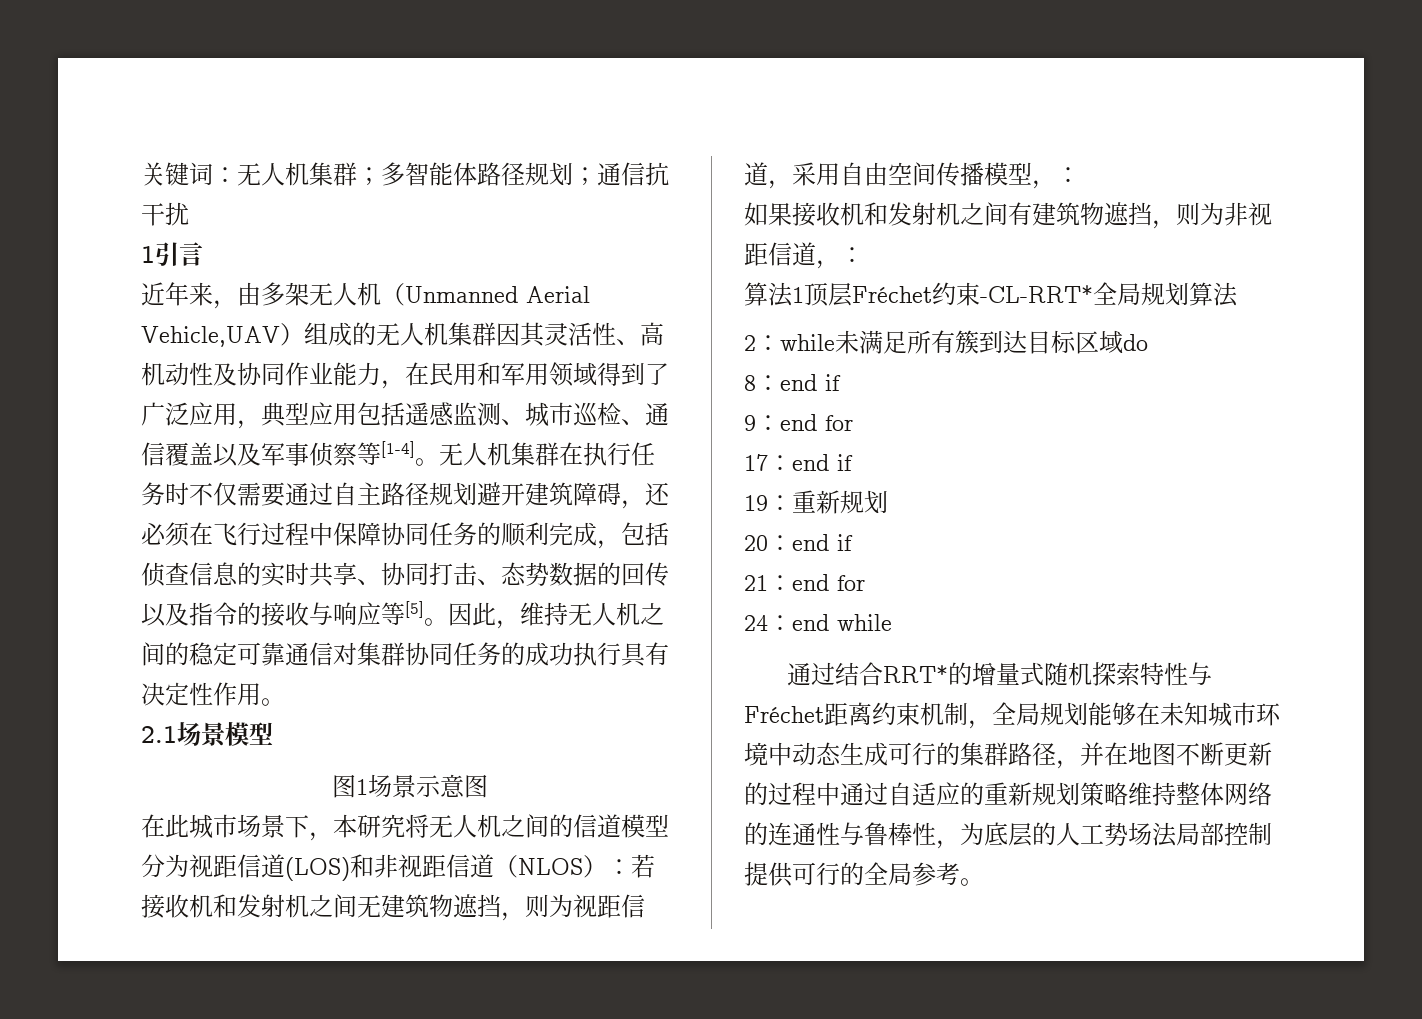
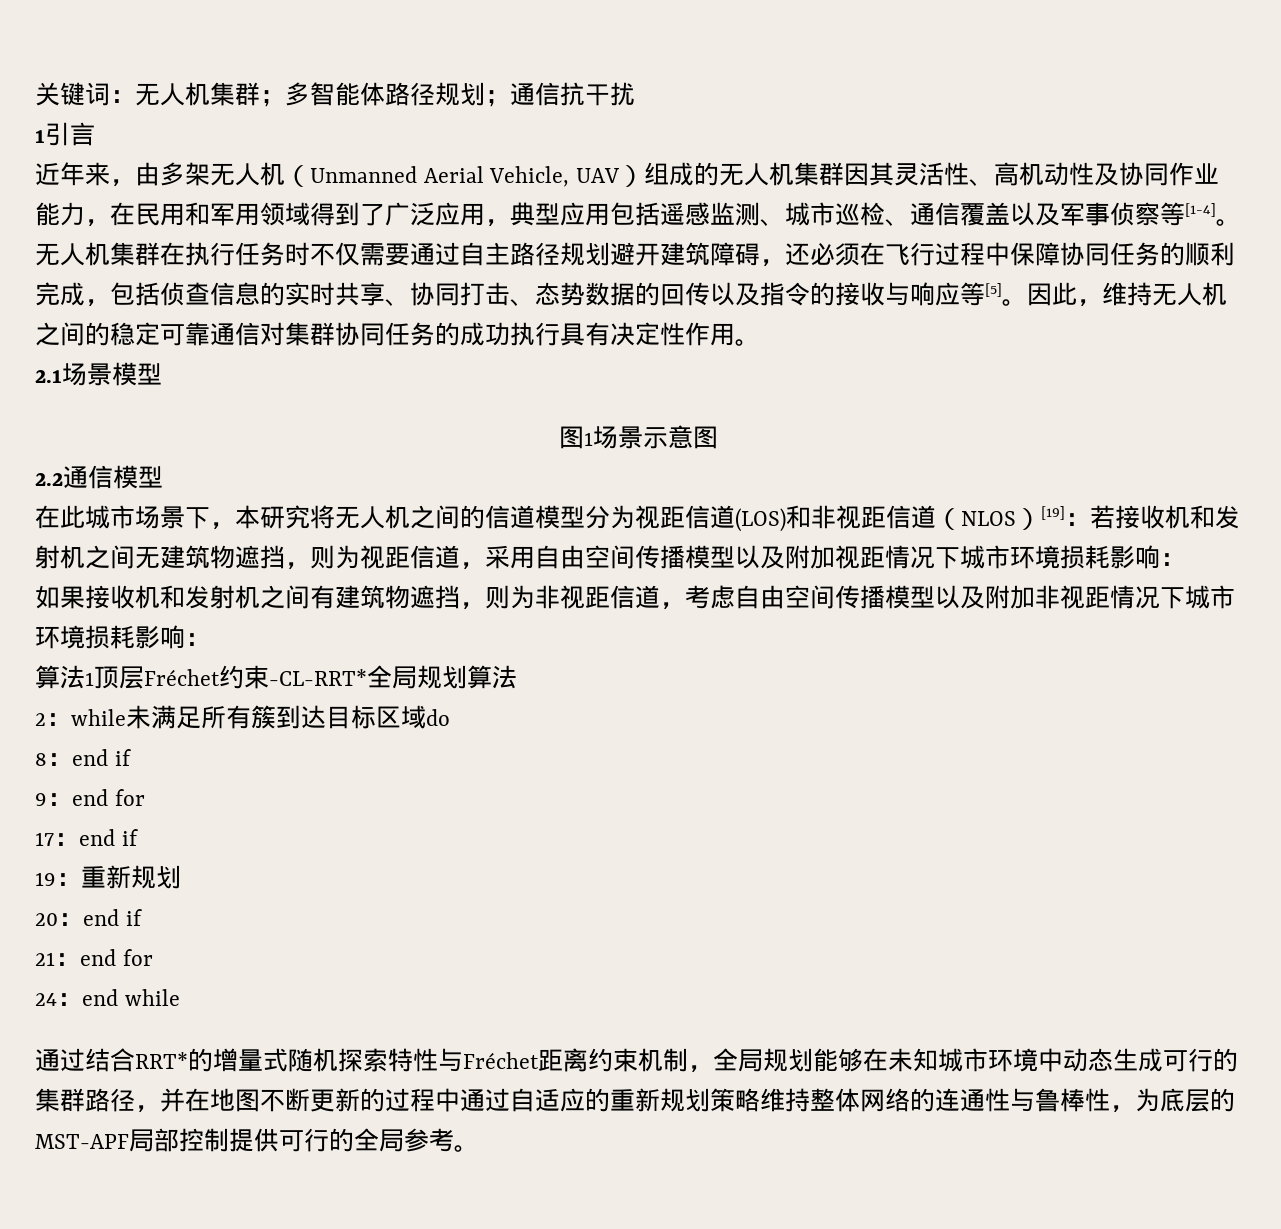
- 近年来，由多架无人机（Unmanned Aerial Vehicle,UAV）组成的无人机集群因其灵活性、高机动性及协同作业能力，在民用和军用领域得到了广泛应用，典型应用包括遥感监测、城市巡检、通信覆盖以及军事侦察等[1-4]。
+ 近年来，由多架无人机（Unmanned Aerial Vehicle, UAV）组成的无人机集群因其灵活性、高机动性及协同作业能力，在民用和军用领域得到了广泛应用，典型应用包括遥感监测、城市巡检、通信覆盖以及军事侦察等[1-4]。
+ 2.2通信模型
- 在此城市场景下，本研究将无人机之间的信道模型分为视距信道(LOS)和非视距信道（NLOS）：若接收机和发射机之间无建筑物遮挡，则为视距信道，采用自由空间传播模型，：
+ 在此城市场景下，本研究将无人机之间的信道模型分为视距信道(LOS)和非视距信道（NLOS）[19]：若接收机和发射机之间无建筑物遮挡，则为视距信道，采用自由空间传播模型以及附加视距情况下城市环境损耗影响：
- 如果接收机和发射机之间有建筑物遮挡，则为非视距信道，：
+ 如果接收机和发射机之间有建筑物遮挡，则为非视距信道，考虑自由空间传播模型以及附加非视距情况下城市环境损耗影响：
- 通过结合RRT*的增量式随机探索特性与Fréchet距离约束机制，全局规划能够在未知城市环境中动态生成可行的集群路径，并在地图不断更新的过程中通过自适应的重新规划策略维持整体网络的连通性与鲁棒性，为底层的人工势场法局部控制提供可行的全局参考。
+ 通过结合RRT*的增量式随机探索特性与Fréchet距离约束机制，全局规划能够在未知城市环境中动态生成可行的集群路径，并在地图不断更新的过程中通过自适应的重新规划策略维持整体网络的连通性与鲁棒性，为底层的MST-APF局部控制提供可行的全局参考。

